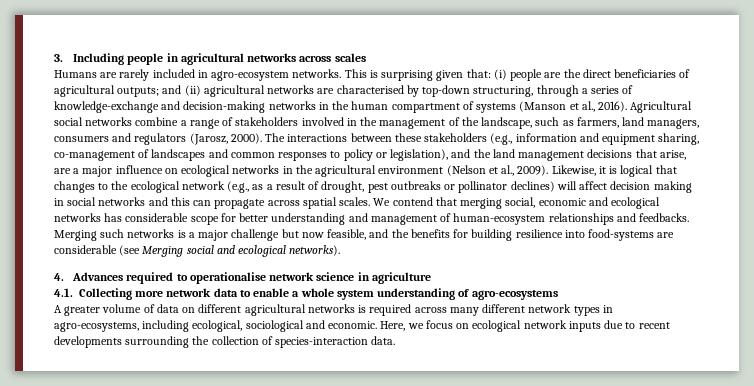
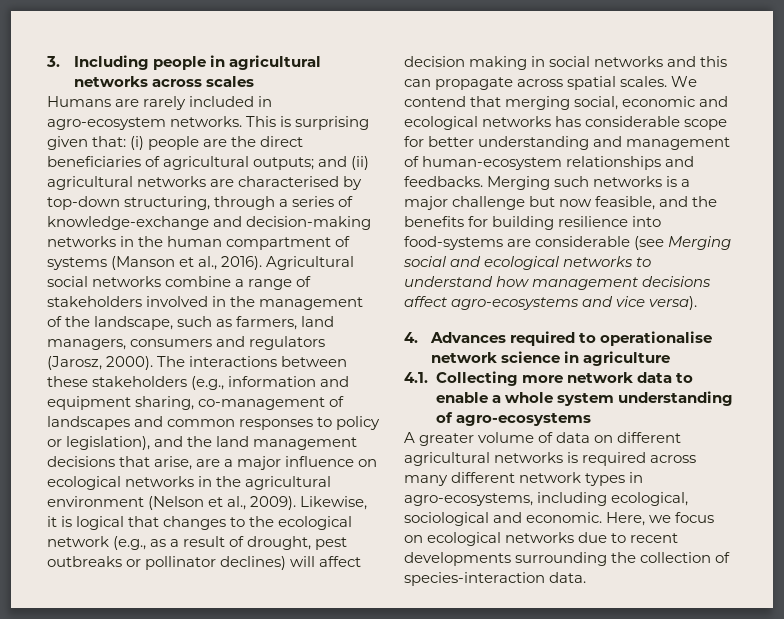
- Merging such networks is a major challenge but now feasible, and the benefits for building resilience into food-systems are considerable (see Merging social and ecological networks).
+ Merging such networks is a major challenge but now feasible, and the benefits for building resilience into food-systems are considerable (see Merging social and ecological networks to understand how management decisions affect agro-ecosystems and vice versa).
- Here, we focus on ecological network inputs due to recent developments surrounding the collection of species-interaction data.
+ Here, we focus on ecological networks due to recent developments surrounding the collection of species-interaction data.

